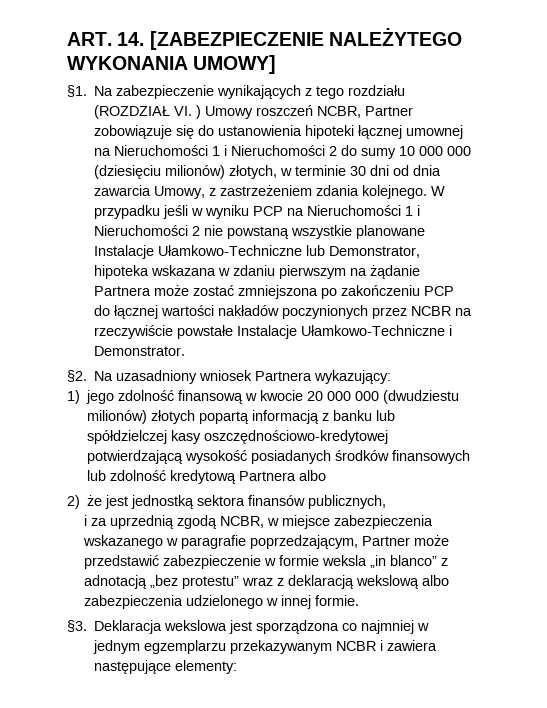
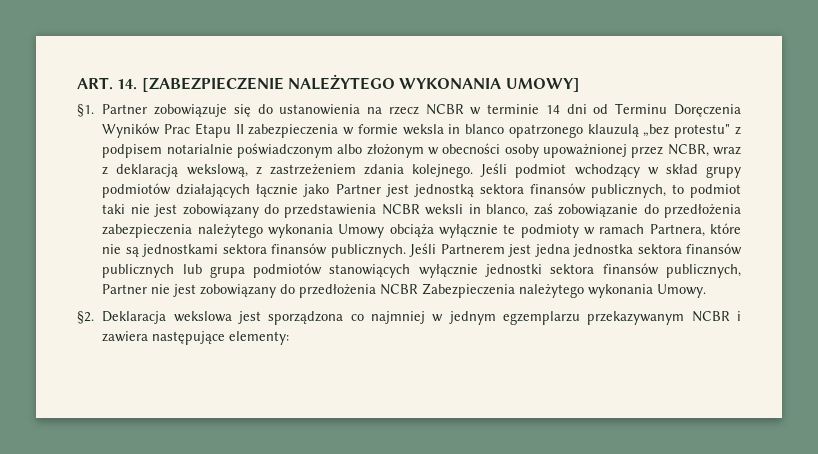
- Na zabezpieczenie wynikających z tego rozdziału (ROZDZIAŁ VI. ) Umowy roszczeń NCBR, Partner zobowiązuje się do ustanowienia hipoteki łącznej umownej na Nieruchomości 1 i Nieruchomości 2 do sumy 10 000 000 (dziesięciu milionów) złotych, w terminie 30 dni od dnia zawarcia Umowy, z zastrzeżeniem zdania kolejnego. W przypadku jeśli w wyniku PCP na Nieruchomości 1 i Nieruchomości 2 nie powstaną wszystkie planowane Instalacje Ułamkowo-Techniczne lub Demonstrator, hipoteka wskazana w zdaniu pierwszym na żądanie Partnera może zostać zmniejszona po zakończeniu PCP do łącznej wartości nakładów poczynionych przez NCBR na rzeczywiście powstałe Instalacje Ułamkowo-Techniczne i Demonstrator.
- §2. Na uzasadniony wniosek Partnera wykazujący:
- 1) jego zdolność finansową w kwocie 20 000 000 (dwudziestu milionów) złotych popartą informacją z banku lub spółdzielczej kasy oszczędnościowo-kredytowej potwierdzającą wysokość posiadanych środków finansowych lub zdolność kredytową Partnera albo
- 2) że jest jednostką sektora finansów publicznych,
- i za uprzednią zgodą NCBR, w miejsce zabezpieczenia wskazanego w paragrafie poprzedzającym, Partner może przedstawić zabezpieczenie w formie weksla „in blanco” z adnotacją „bez protestu” wraz z deklaracją wekslową albo zabezpieczenia udzielonego w innej formie.
- §3.
+ Partner zobowiązuje się do ustanowienia na rzecz NCBR w terminie 14 dni od Terminu Doręczenia Wyników Prac Etapu II zabezpieczenia w formie weksla in blanco opatrzonego klauzulą „bez protestu" z podpisem notarialnie poświadczonym albo złożonym w obecności osoby upoważnionej przez NCBR, wraz z deklaracją wekslową, z zastrzeżeniem zdania kolejnego. Jeśli podmiot wchodzący w skład grupy podmiotów działających łącznie jako Partner jest jednostką sektora finansów publicznych, to podmiot taki nie jest zobowiązany do przedstawienia NCBR weksli in blanco, zaś zobowiązanie do przedłożenia zabezpieczenia należytego wykonania Umowy obciąża wyłącznie te podmioty w ramach Partnera, które nie są jednostkami sektora finansów publicznych. Jeśli Partnerem jest jedna jednostka sektora finansów publicznych lub grupa podmiotów stanowiących wyłącznie jednostki sektora finansów publicznych, Partner nie jest zobowiązany do przedłożenia NCBR Zabezpieczenia należytego wykonania Umowy.
+ §2.

